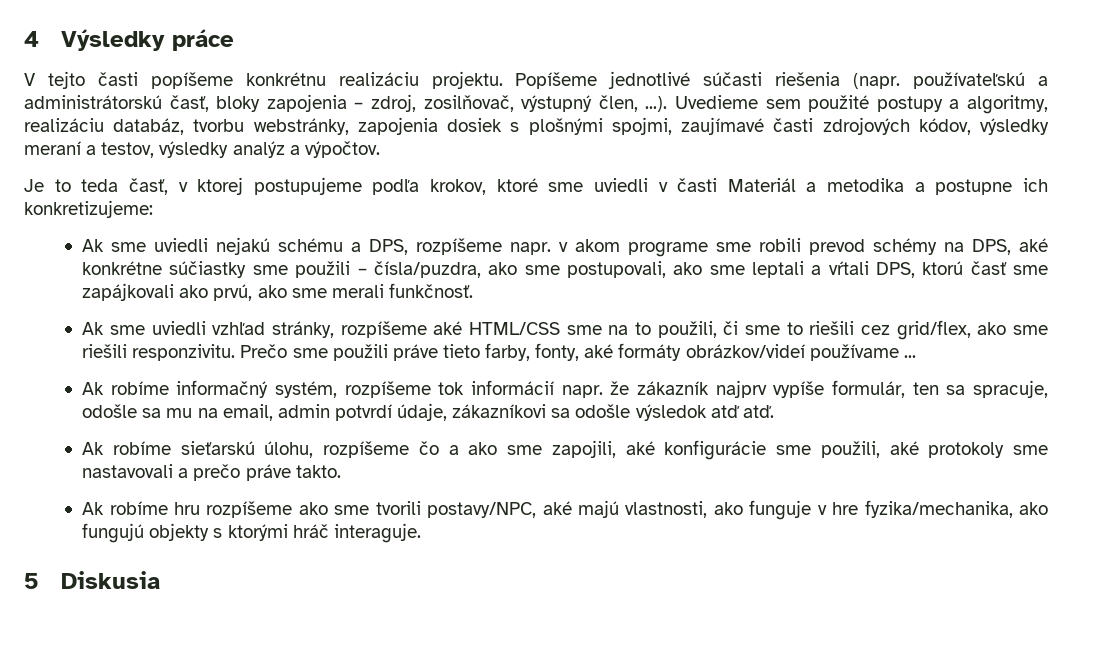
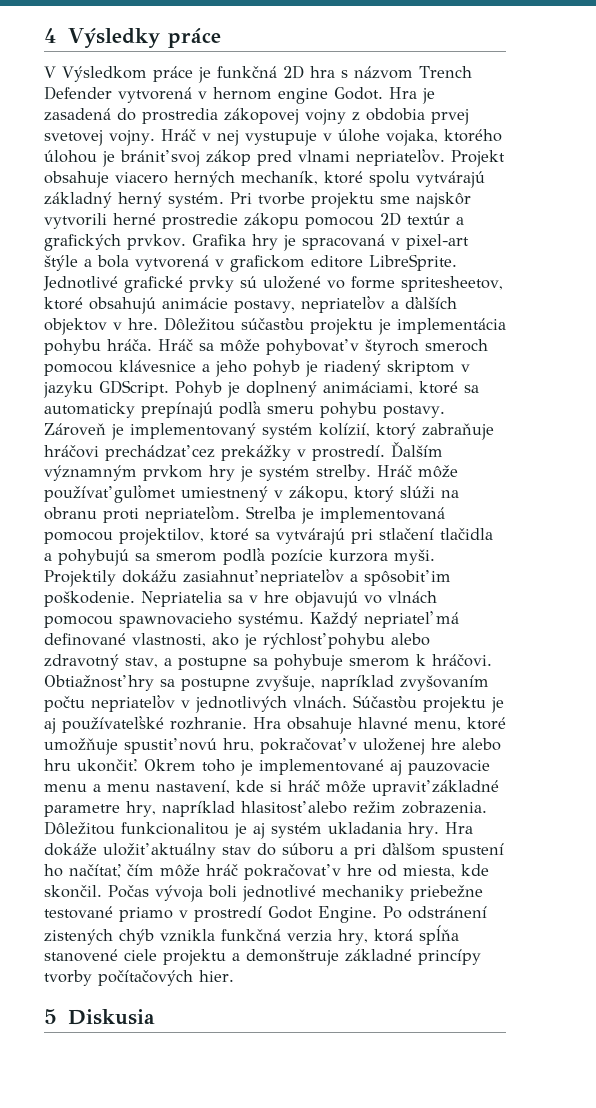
- V tejto časti popíšeme konkrétnu realizáciu projektu. Popíšeme jednotlivé súčasti riešenia (napr. používateľskú a administrátorskú časť, bloky zapojenia – zdroj, zosilňovač, výstupný člen, ...). Uvedieme sem použité postupy a algoritmy, realizáciu databáz, tvorbu webstránky, zapojenia dosiek s plošnými spojmi, zaujímavé časti zdrojových kódov, výsledky meraní a testov, výsledky analýz a výpočtov.
- Je to teda časť, v ktorej postupujeme podľa krokov, ktoré sme uviedli v časti Materiál a metodika a postupne ich konkretizujeme:
- Ak sme uviedli nejakú schému a DPS, rozpíšeme napr. v akom programe sme robili prevod schémy na DPS, aké konkrétne súčiastky sme použili – čísla/puzdra, ako sme postupovali, ako sme leptali a vŕtali DPS, ktorú časť sme zapájkovali ako prvú, ako sme merali funkčnosť.
- Ak sme uviedli vzhľad stránky, rozpíšeme aké HTML/CSS sme na to použili, či sme to riešili cez grid/flex, ako sme riešili responzivitu. Prečo sme použili práve tieto farby, fonty, aké formáty obrázkov/videí používame ...
- Ak robíme informačný systém, rozpíšeme tok informácií napr. že zákazník najprv vypíše formulár, ten sa spracuje, odošle sa mu na email, admin potvrdí údaje, zákazníkovi sa odošle výsledok atď atď.
- Ak robíme sieťarskú úlohu, rozpíšeme čo a ako sme zapojili, aké konfigurácie sme použili, aké protokoly sme nastavovali a prečo práve takto.
- Ak robíme hru rozpíšeme ako sme tvorili postavy/NPC, aké majú vlastnosti, ako funguje v hre fyzika/mechanika, ako fungujú objekty s ktorými hráč interaguje.
+ V Výsledkom práce je funkčná 2D hra s názvom Trench Defender vytvorená v hernom engine Godot. Hra je zasadená do prostredia zákopovej vojny z obdobia prvej svetovej vojny. Hráč v nej vystupuje v úlohe vojaka, ktorého úlohou je brániť svoj zákop pred vlnami nepriateľov. Projekt obsahuje viacero herných mechaník, ktoré spolu vytvárajú základný herný systém. Pri tvorbe projektu sme najskôr vytvorili herné prostredie zákopu pomocou 2D textúr a grafických prvkov. Grafika hry je spracovaná v pixel-art štýle a bola vytvorená v grafickom editore LibreSprite. Jednotlivé grafické prvky sú uložené vo forme spritesheetov, ktoré obsahujú animácie postavy, nepriateľov a ďalších objektov v hre. Dôležitou súčasťou projektu je implementácia pohybu hráča. Hráč sa môže pohybovať v štyroch smeroch pomocou klávesnice a jeho pohyb je riadený skriptom v jazyku GDScript. Pohyb je doplnený animáciami, ktoré sa automaticky prepínajú podľa smeru pohybu postavy. Zároveň je implementovaný systém kolízií, ktorý zabraňuje hráčovi prechádzať cez prekážky v prostredí. Ďalším významným prvkom hry je systém streľby. Hráč môže používať guľomet umiestnený v zákopu, ktorý slúži na obranu proti nepriateľom. Streľba je implementovaná pomocou projektilov, ktoré sa vytvárajú pri stlačení tlačidla a pohybujú sa smerom podľa pozície kurzora myši. Projektily dokážu zasiahnuť nepriateľov a spôsobiť im poškodenie. Nepriatelia sa v hre objavujú vo vlnách pomocou spawnovacieho systému. Každý nepriateľ má definované vlastnosti, ako je rýchlosť pohybu alebo zdravotný stav, a postupne sa pohybuje smerom k hráčovi. Obtiažnosť hry sa postupne zvyšuje, napríklad zvyšovaním počtu nepriateľov v jednotlivých vlnách. Súčasťou projektu je aj používateľské rozhranie. Hra obsahuje hlavné menu, ktoré umožňuje spustiť novú hru, pokračovať v uloženej hre alebo hru ukončiť. Okrem toho je implementované aj pauzovacie menu a menu nastavení, kde si hráč môže upraviť základné parametre hry, napríklad hlasitosť alebo režim zobrazenia. Dôležitou funkcionalitou je aj systém ukladania hry. Hra dokáže uložiť aktuálny stav do súboru a pri ďalšom spustení ho načítať, čím môže hráč pokračovať v hre od miesta, kde skončil. Počas vývoja boli jednotlivé mechaniky priebežne testované priamo v prostredí Godot Engine. Po odstránení zistených chýb vznikla funkčná verzia hry, ktorá spĺňa stanovené ciele projektu a demonštruje základné princípy tvorby počítačových hier.

